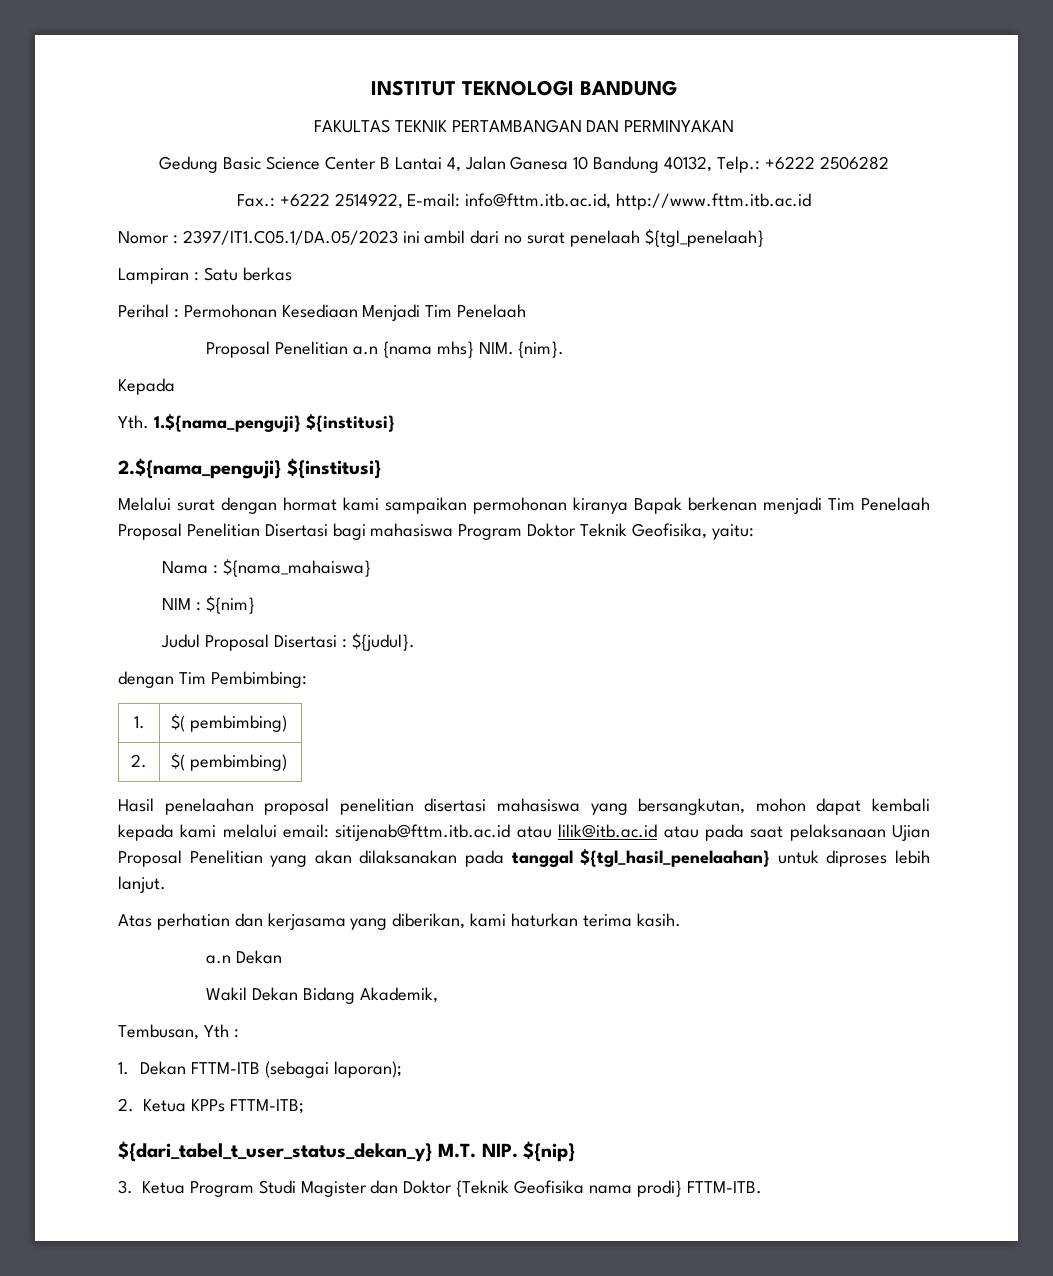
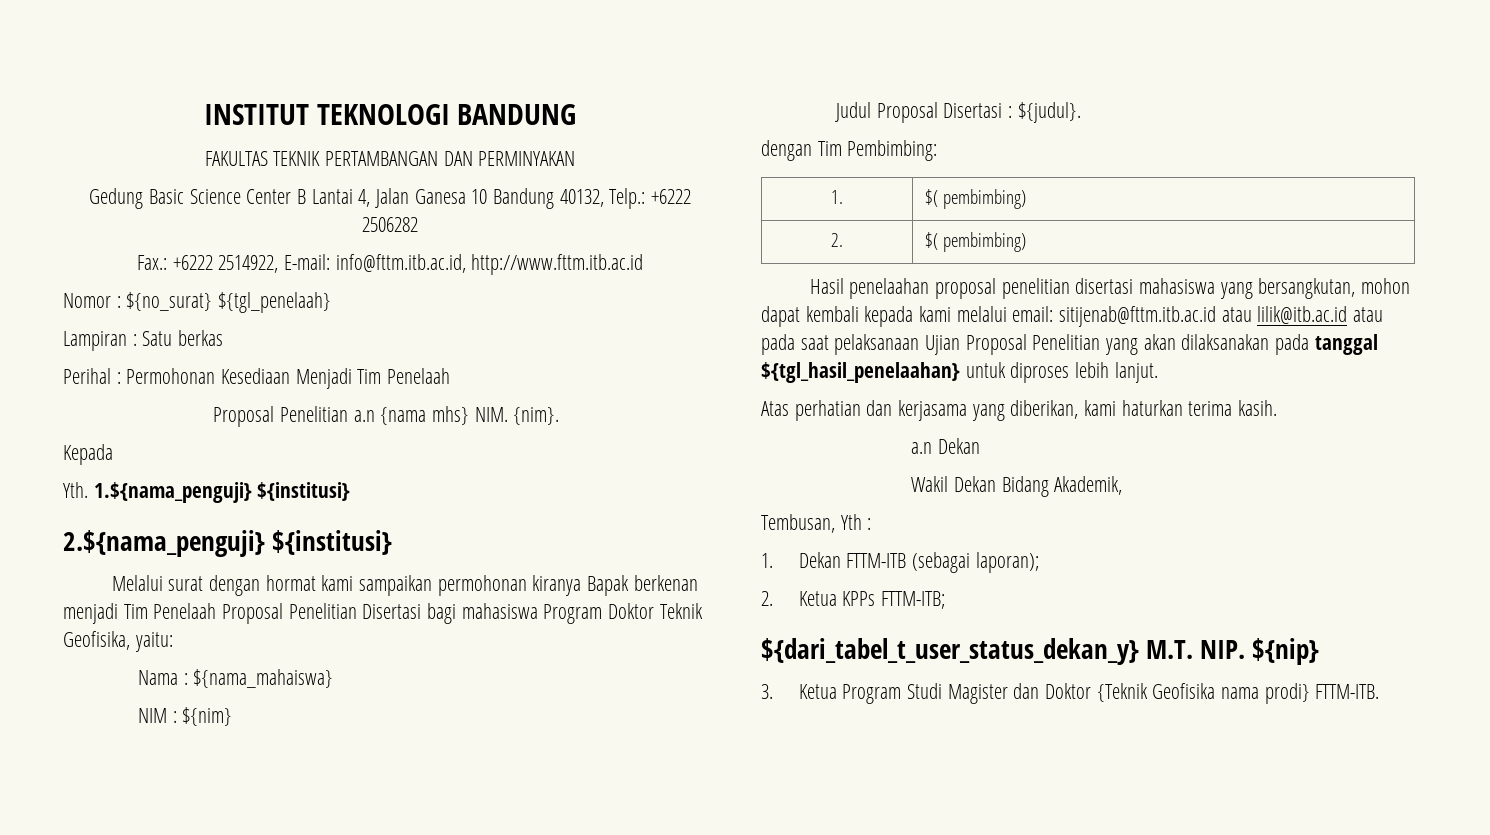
- Nomor : 2397/IT1.C05.1/DA.05/2023 ini ambil dari no surat penelaah ${tgl_penelaah}
+ Nomor : ${no_surat} ${tgl_penelaah}

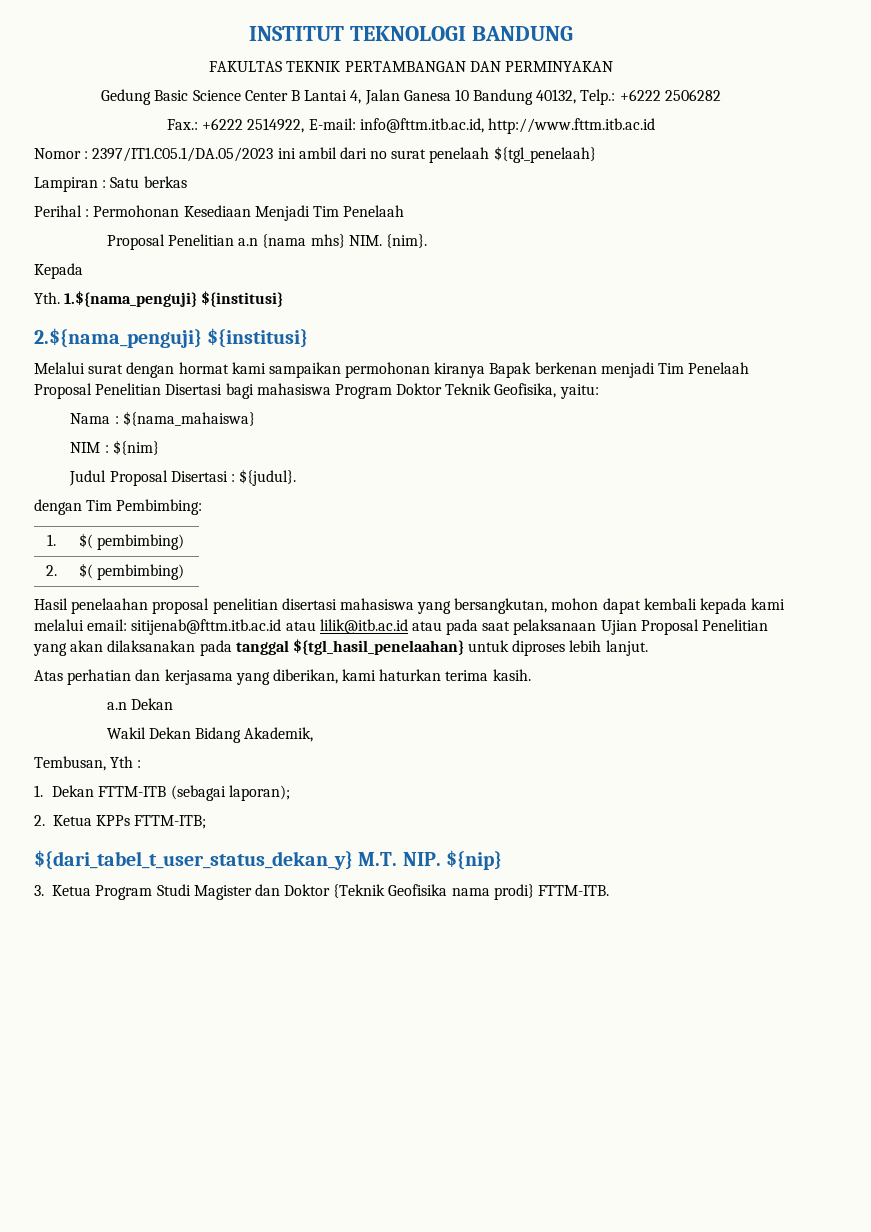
- Nomor : ${no_surat} ${tgl_penelaah}
+ Nomor : 2397/IT1.C05.1/DA.05/2023 ini ambil dari no surat penelaah ${tgl_penelaah}

